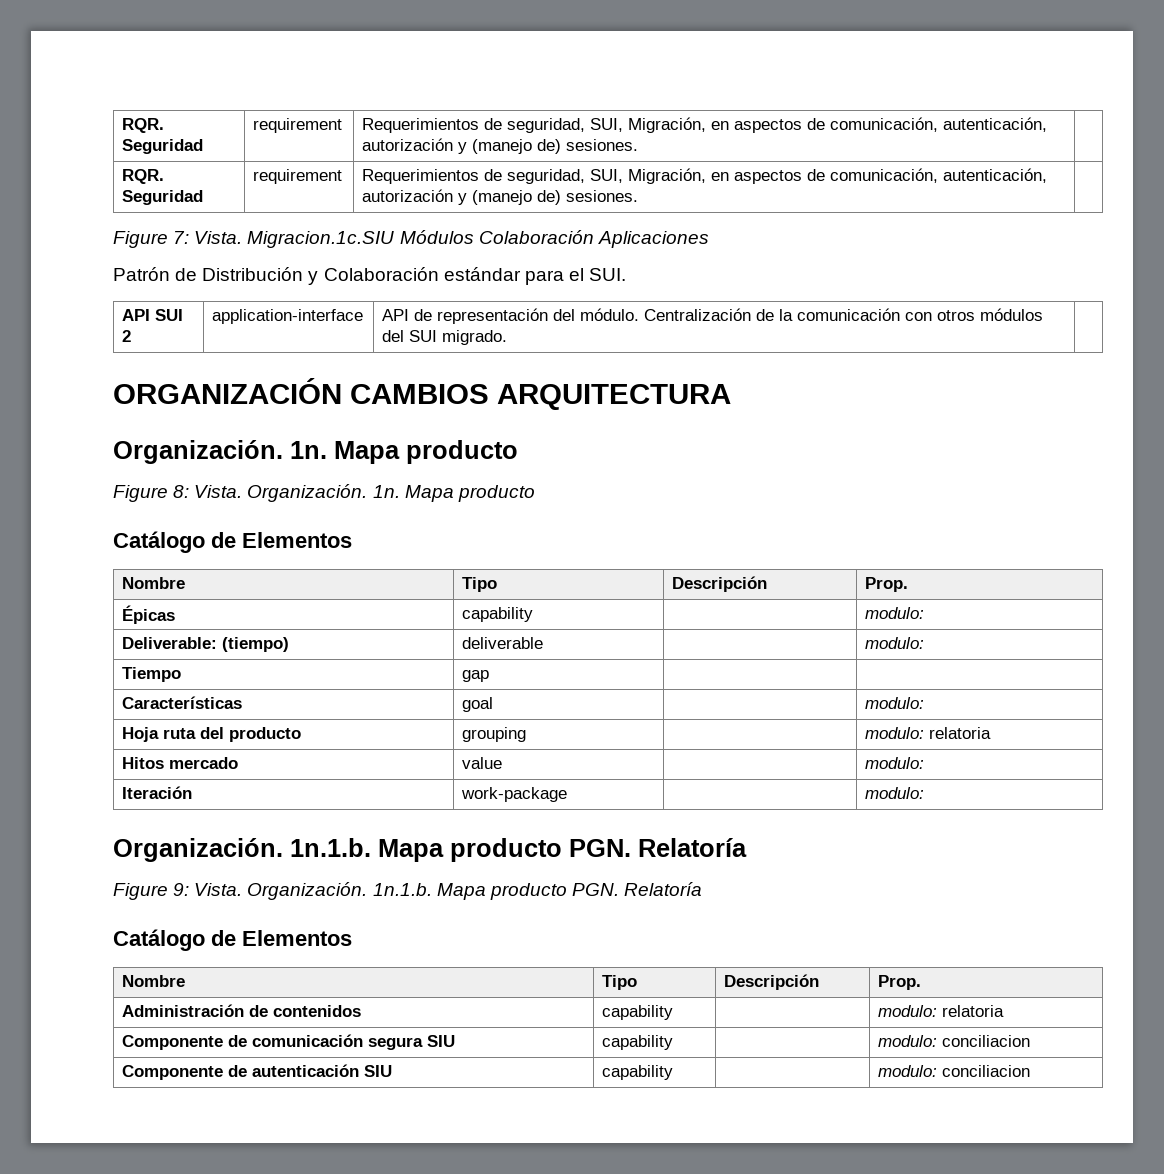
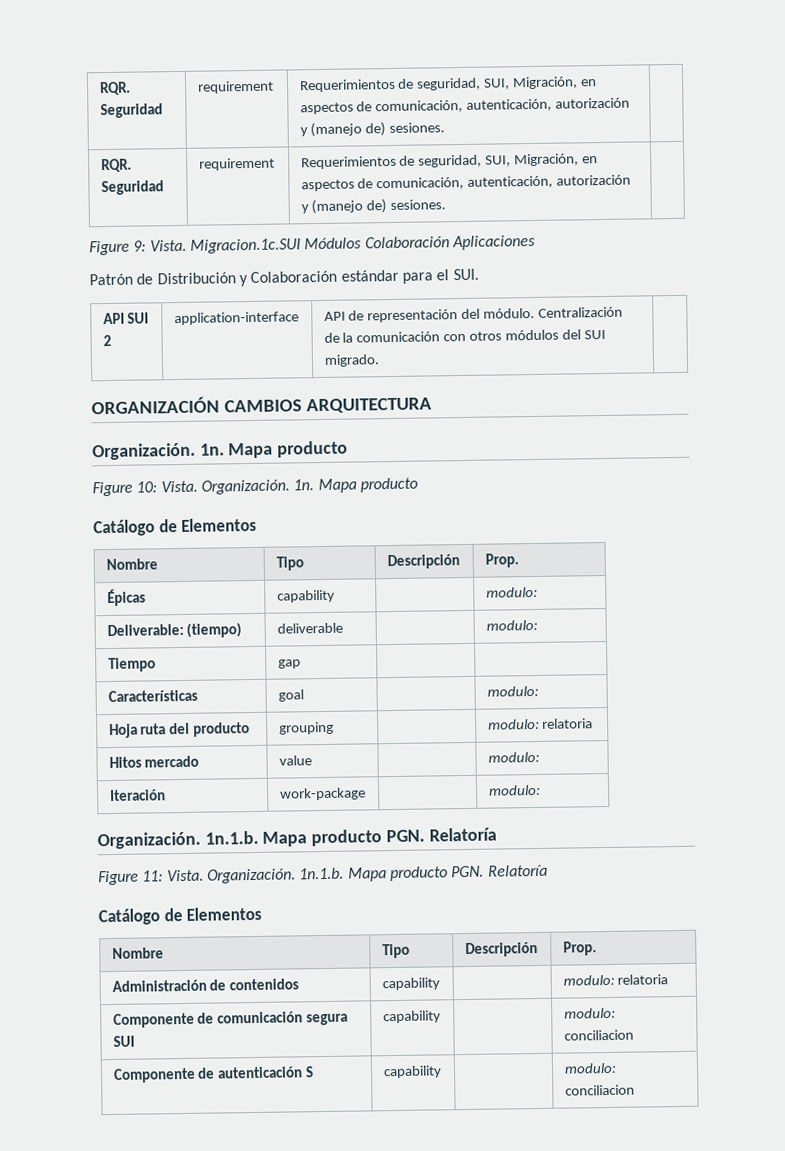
- Figure 7: Vista. Migracion.1c.SIU Módulos Colaboración Aplicaciones
+ Figure 9: Vista. Migracion.1c.SUI Módulos Colaboración Aplicaciones
- Figure 8: Vista.
+ Figure 10: Vista.
- Figure 9: Vista.
+ Figure 11: Vista.
- Componente de comunicación segura SIU | capability | | modulo: conciliacion
+ Componente de comunicación segura SUI | capability | | modulo: conciliacion
- Componente de autenticación SIU | capability | | modulo: conciliacion
+ Componente de autenticación S | capability | | modulo: conciliacion

